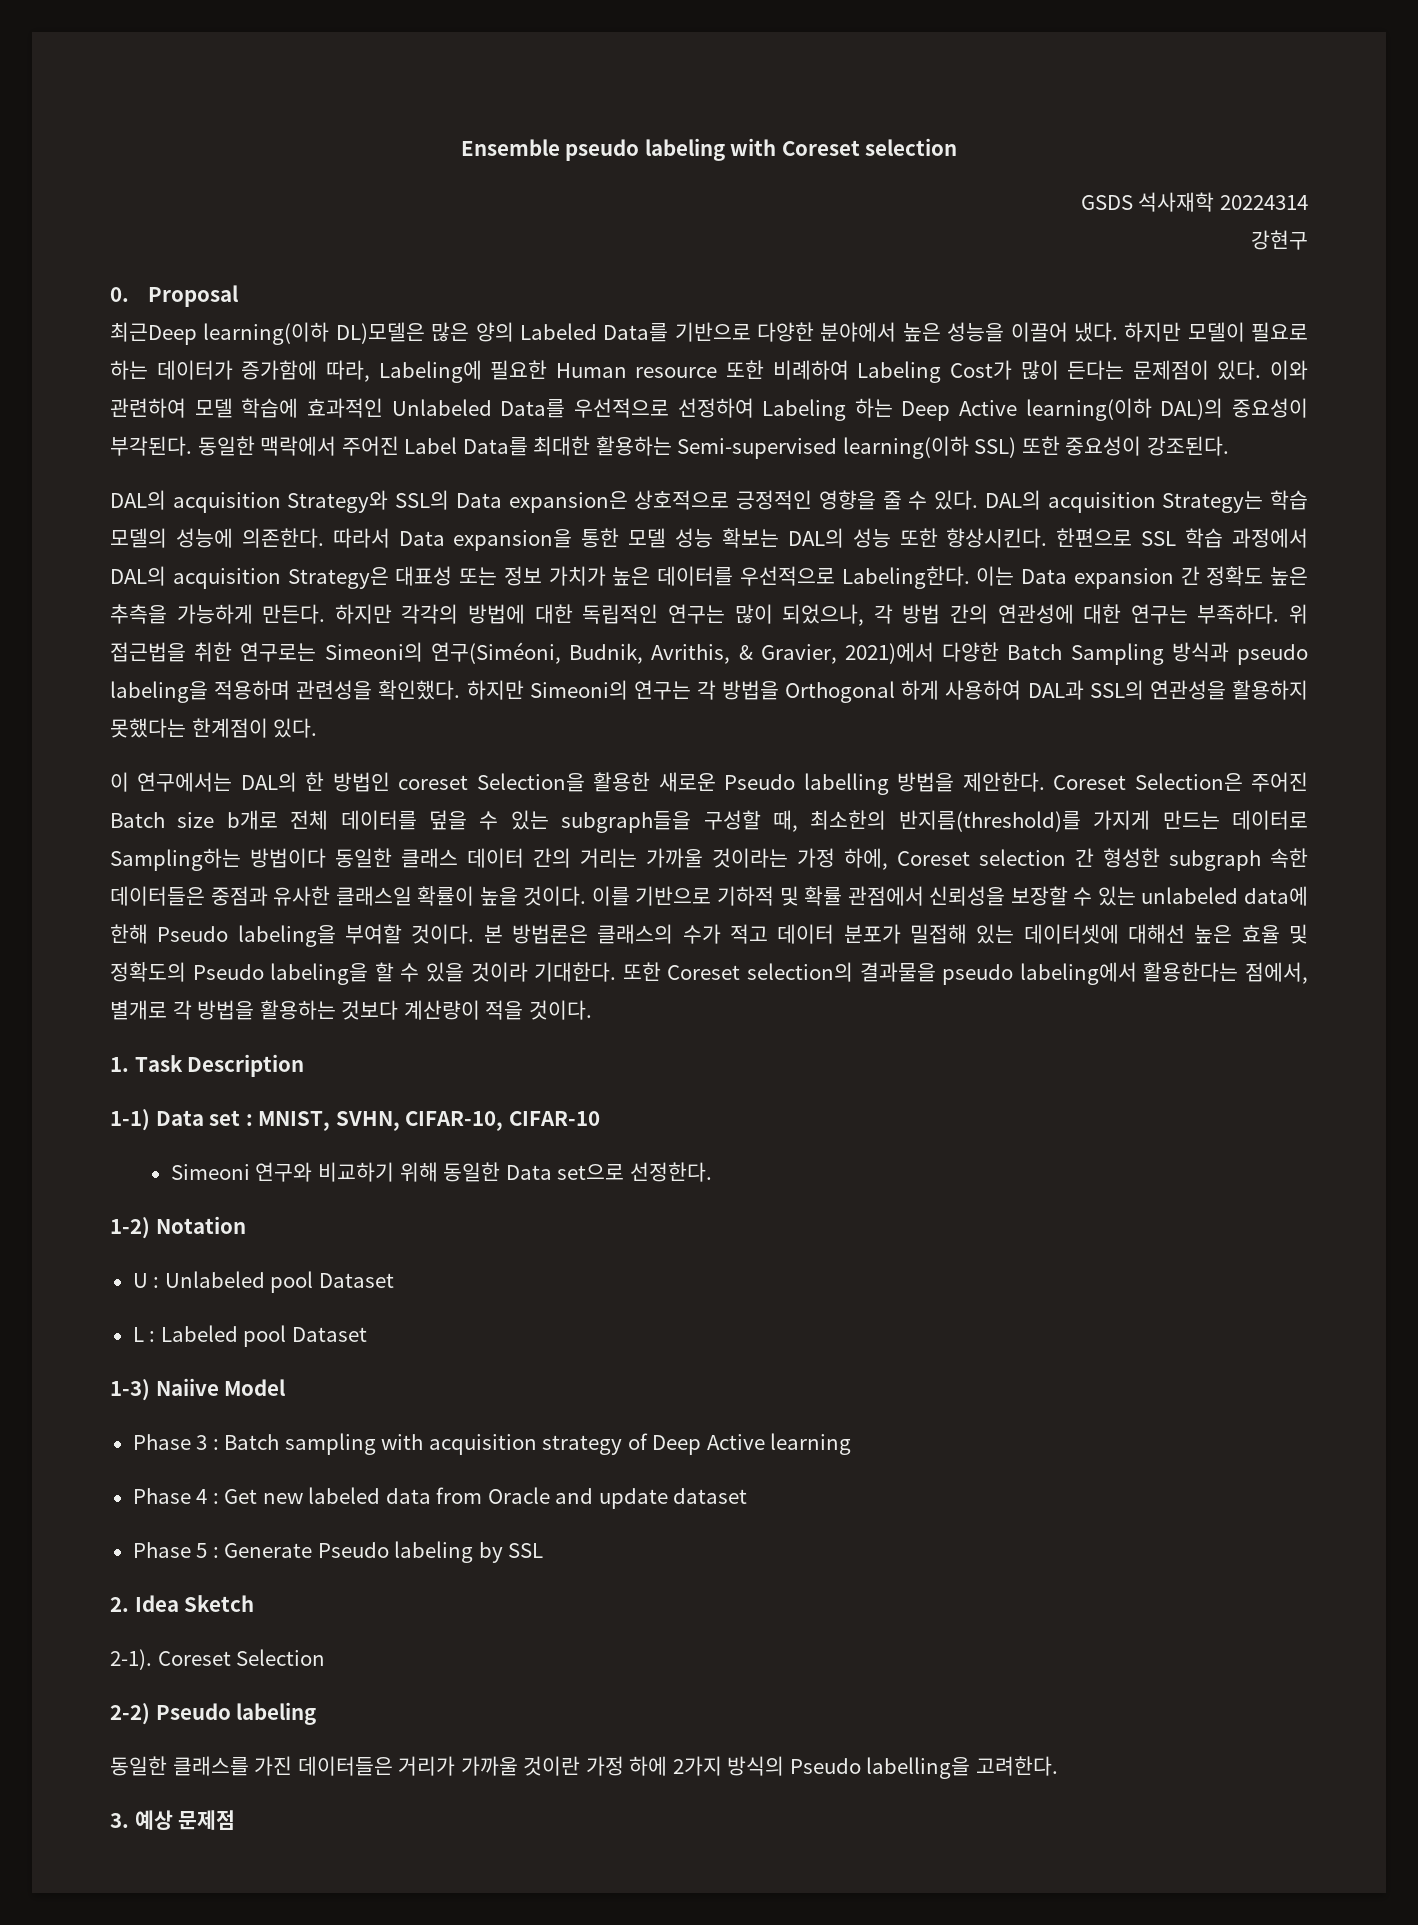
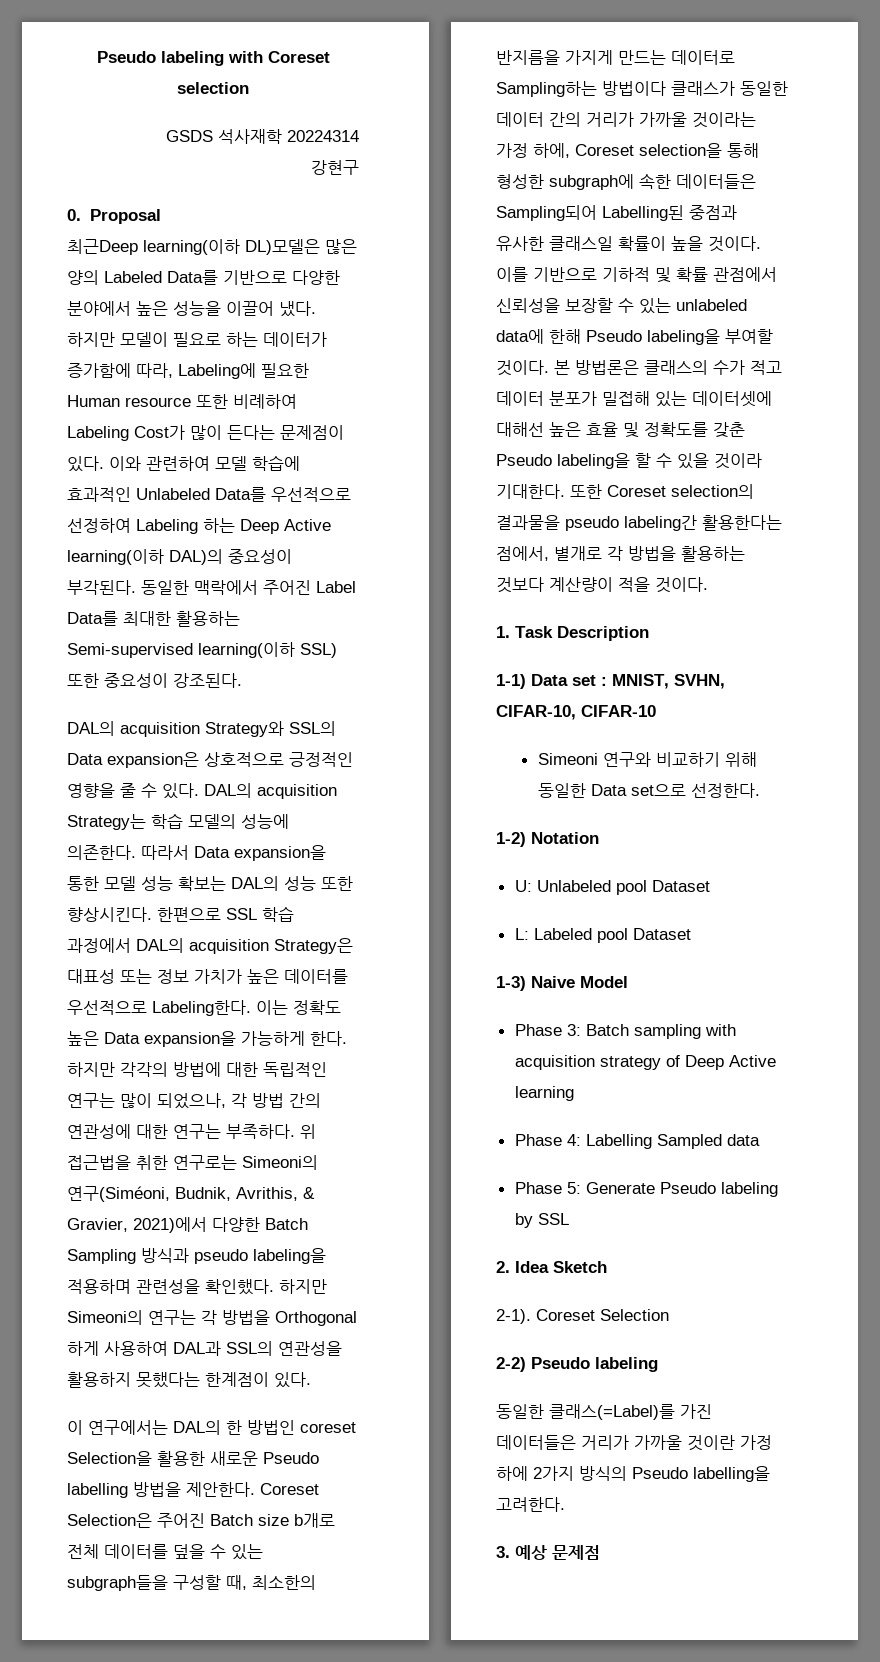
- Ensemble pseudo labeling with Coreset selection
+ Pseudo labeling with Coreset selection
- 이는 Data expansion 간 정확도 높은 추측을 가능하게 만든다.
+ 이는 정확도 높은 Data expansion을 가능하게 한다.
- Coreset Selection은 주어진 Batch size b개로 전체 데이터를 덮을 수 있는 subgraph들을 구성할 때, 최소한의 반지름(threshold)를 가지게 만드는 데이터로 Sampling하는 방법이다 동일한 클래스 데이터 간의 거리는 가까울 것이라는 가정 하에, Coreset selection 간 형성한 subgraph 속한 데이터들은 중점과 유사한 클래스일 확률이 높을 것이다.
+ Coreset Selection은 주어진 Batch size b개로 전체 데이터를 덮을 수 있는 subgraph들을 구성할 때, 최소한의 반지름을 가지게 만드는 데이터로 Sampling하는 방법이다 클래스가 동일한 데이터 간의 거리가 가까울 것이라는 가정 하에, Coreset selection을 통해 형성한 subgraph에 속한 데이터들은 Sampling되어 Labelling된 중점과 유사한 클래스일 확률이 높을 것이다.
- 본 방법론은 클래스의 수가 적고 데이터 분포가 밀접해 있는 데이터셋에 대해선 높은 효율 및 정확도의 Pseudo labeling을 할 수 있을 것이라 기대한다.
+ 본 방법론은 클래스의 수가 적고 데이터 분포가 밀접해 있는 데이터셋에 대해선 높은 효율 및 정확도를 갖춘 Pseudo labeling을 할 수 있을 것이라 기대한다.
- 또한 Coreset selection의 결과물을 pseudo labeling에서 활용한다는 점에서, 별개로 각 방법을 활용하는 것보다 계산량이 적을 것이다.
+ 또한 Coreset selection의 결과물을 pseudo labeling간 활용한다는 점에서, 별개로 각 방법을 활용하는 것보다 계산량이 적을 것이다.
- U : Unlabeled pool Dataset
+ U: Unlabeled pool Dataset
- L : Labeled pool Dataset
+ L: Labeled pool Dataset
- 1-3) Naiive Model
+ 1-3) Naive Model
- Phase 3 : Batch sampling with acquisition strategy of Deep Active learning
+ Phase 3: Batch sampling with acquisition strategy of Deep Active learning
- Phase 4 : Get new labeled data from Oracle and update dataset
- Phase 5 : Generate Pseudo labeling by SSL
+ Phase 4: Labelling Sampled data
+ Phase 5: Generate Pseudo labeling by SSL
- 동일한 클래스를 가진 데이터들은 거리가 가까울 것이란 가정 하에 2가지 방식의 Pseudo labelling을 고려한다.
+ 동일한 클래스(=Label)를 가진 데이터들은 거리가 가까울 것이란 가정 하에 2가지 방식의 Pseudo labelling을 고려한다.

